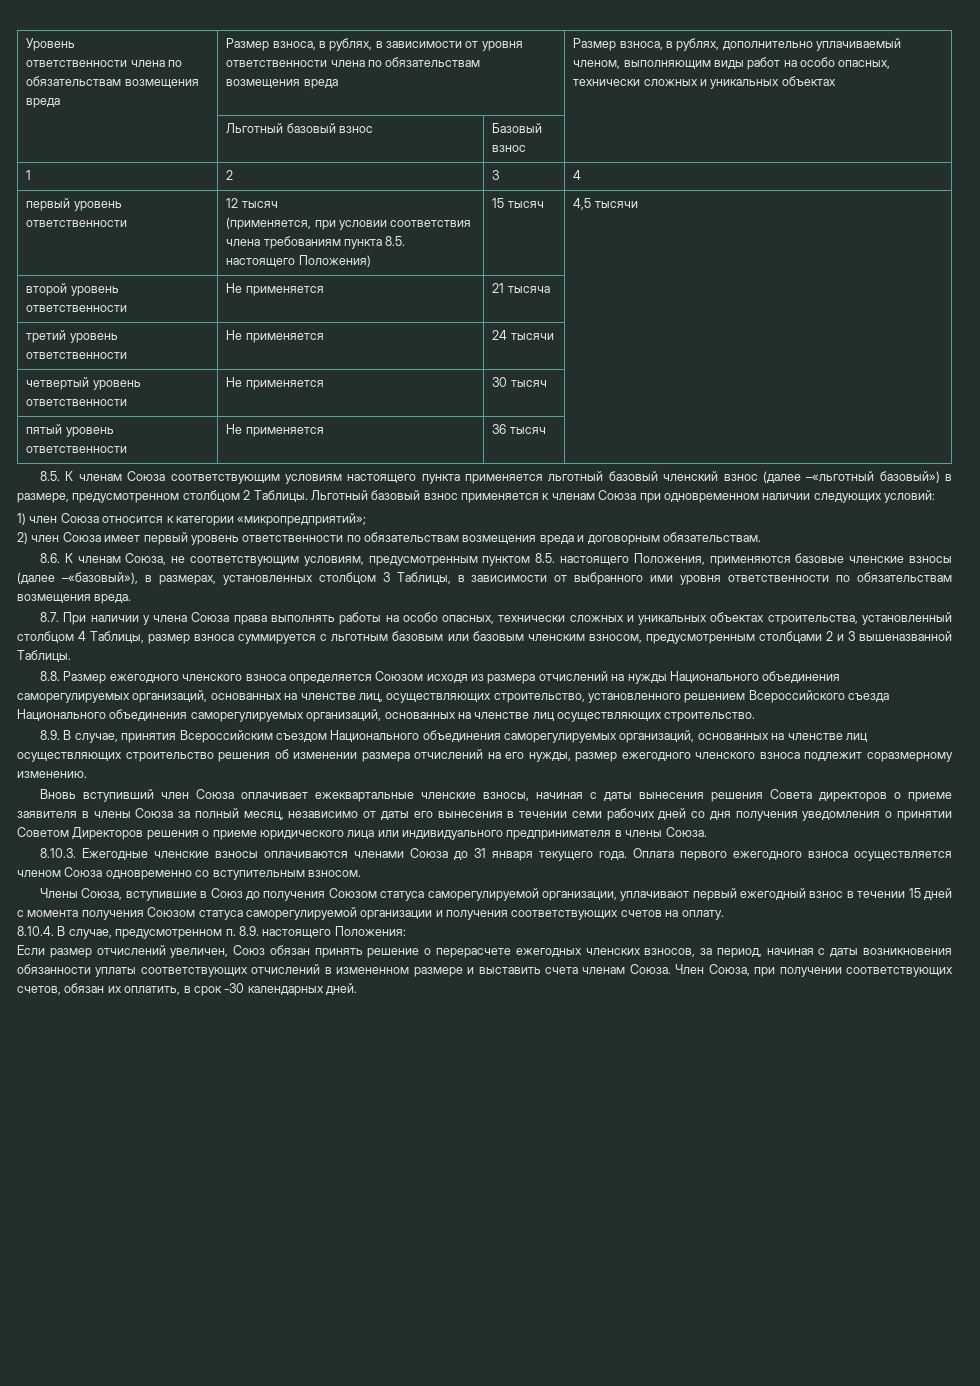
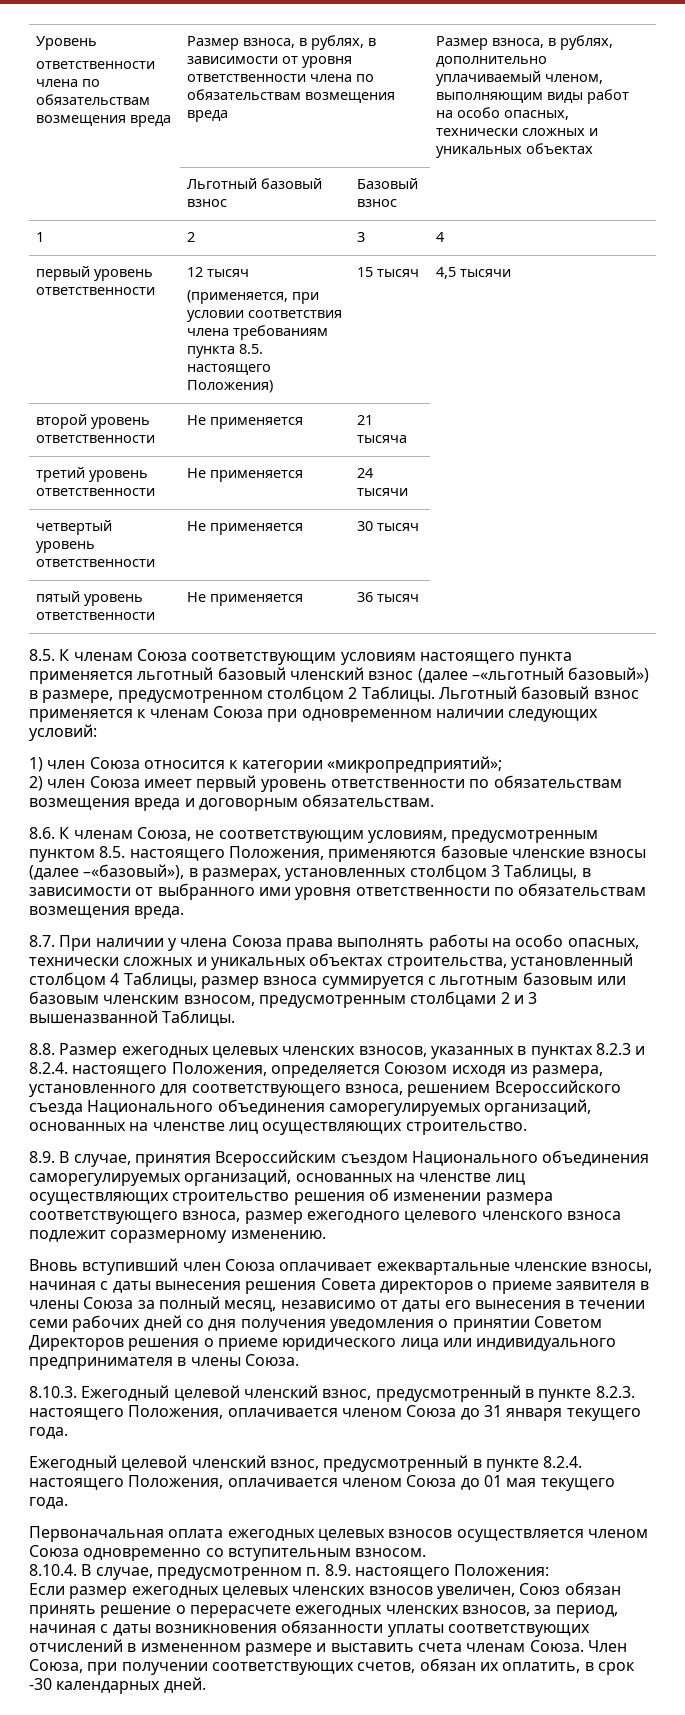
- 8.8. Размер ежегодного членского взноса определяется Союзом исходя из размера отчислений на нужды Национального объединения саморегулируемых организаций, основанных на членстве лиц, осуществляющих строительство, установленного решением Всероссийского съезда Национального объединения саморегулируемых организаций, основанных на членстве лиц осуществляющих строительство.
+ 8.8. Размер ежегодных целевых членских взносов, указанных в пунктах 8.2.3 и 8.2.4. настоящего Положения, определяется Союзом исходя из размера, установленного для соответствующего взноса, решением Всероссийского съезда Национального объединения саморегулируемых организаций, основанных на членстве лиц осуществляющих строительство.
- 8.9. В случае, принятия Всероссийским съездом Национального объединения саморегулируемых организаций, основанных на членстве лиц осуществляющих строительство решения об изменении размера отчислений на его нужды, размер ежегодного членского взноса подлежит соразмерному изменению.
+ 8.9. В случае, принятия Всероссийским съездом Национального объединения саморегулируемых организаций, основанных на членстве лиц осуществляющих строительство решения об изменении размера соответствующего взноса, размер ежегодного целевого членского взноса подлежит соразмерному изменению.
- 8.10.3. Ежегодные членские взносы оплачиваются членами Союза до 31 января текущего года. Оплата первого ежегодного взноса осуществляется членом Союза одновременно со вступительным взносом.
+ 8.10.3. Ежегодный целевой членский взнос, предусмотренный в пункте 8.2.3. настоящего Положения, оплачивается членом Союза до 31 января текущего года.
+ Ежегодный целевой членский взнос, предусмотренный в пункте 8.2.4. настоящего Положения, оплачивается членом Союза до 01 мая текущего года.
+ Первоначальная оплата ежегодных целевых взносов осуществляется членом Союза одновременно со вступительным взносом.
- Члены Союза, вступившие в Союз до получения Союзом статуса саморегулируемой организации, уплачивают первый ежегодный взнос в течении 15 дней с момента получения Союзом статуса саморегулируемой организации и получения соответствующих счетов на оплату.
- Если размер отчислений увеличен, Союз обязан принять решение о перерасчете ежегодных членских взносов, за период, начиная с даты возникновения обязанности уплаты соответствующих отчислений в измененном размере и выставить счета членам Союза.
+ Если размер ежегодных целевых членских взносов увеличен, Союз обязан принять решение о перерасчете ежегодных членских взносов, за период, начиная с даты возникновения обязанности уплаты соответствующих отчислений в измененном размере и выставить счета членам Союза.

